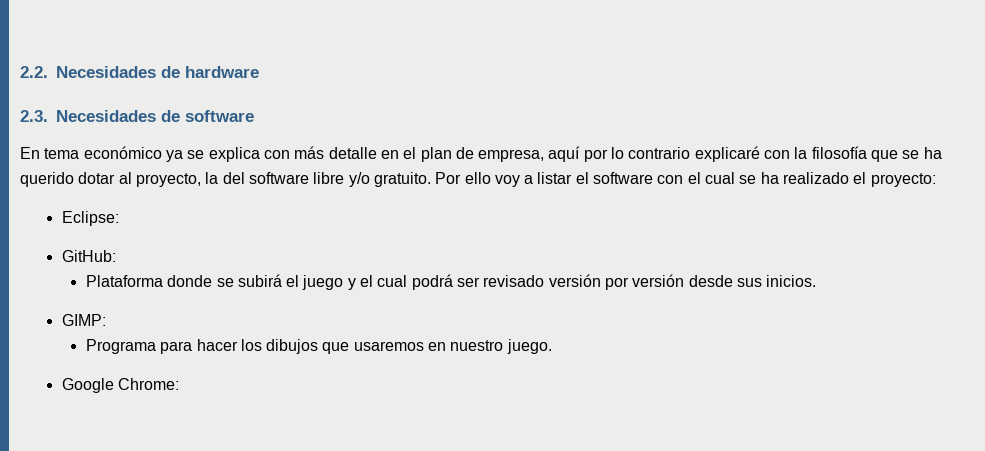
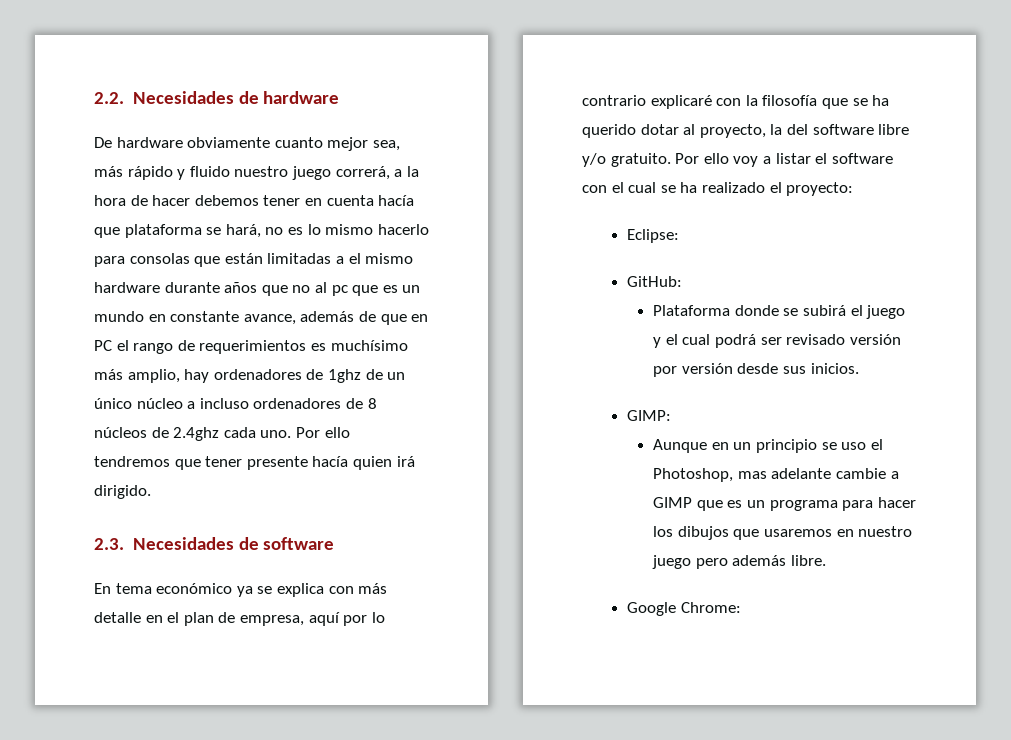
+ De hardware obviamente cuanto mejor sea, más rápido y fluido nuestro juego correrá, a la hora de hacer debemos tener en cuenta hacía que plataforma se hará, no es lo mismo hacerlo para consolas que están limitadas a el mismo hardware durante años que no al pc que es un mundo en constante avance, además de que en PC el rango de requerimientos es muchísimo más amplio, hay ordenadores de 1ghz de un único núcleo a incluso ordenadores de 8 núcleos de 2.4ghz cada uno. Por ello tendremos que tener presente hacía quien irá dirigido.
- Programa para hacer los dibujos que usaremos en nuestro juego.
+ Aunque en un principio se uso el Photoshop, mas adelante cambie a GIMP que es un programa para hacer los dibujos que usaremos en nuestro juego pero además libre.

